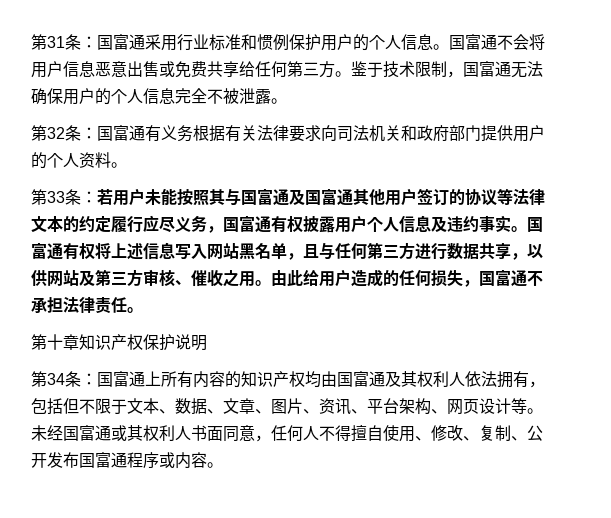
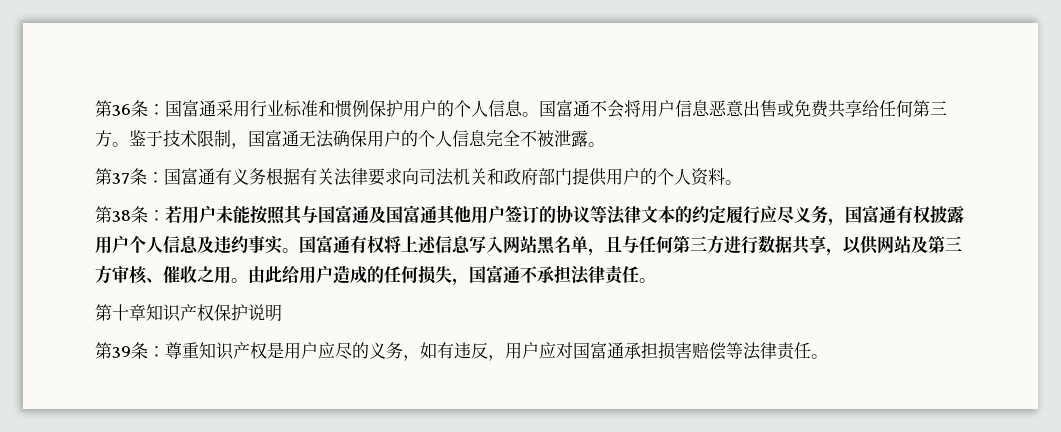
- 第31条：国富通采用行业标准和惯例保护用户的个人信息。
+ 第36条：国富通采用行业标准和惯例保护用户的个人信息。
- 第32条：国富通有义务根据有关法律要求向司法机关和政府部门提供用户的个人资料。
+ 第37条：国富通有义务根据有关法律要求向司法机关和政府部门提供用户的个人资料。
- 第33条：若用户未能按照其与国富通及国富通其他用户签订的协议等法律文本的约定履行应尽义务，国富通有权披露用户个人信息及违约事实。
+ 第38条：若用户未能按照其与国富通及国富通其他用户签订的协议等法律文本的约定履行应尽义务，国富通有权披露用户个人信息及违约事实。
- 第34条：国富通上所有内容的知识产权均由国富通及其权利人依法拥有，包括但不限于文本、数据、文章、图片、资讯、平台架构、网页设计等。未经国富通或其权利人书面同意，任何人不得擅自使用、修改、复制、公开发布国富通程序或内容。
+ 第39条：尊重知识产权是用户应尽的义务，如有违反，用户应对国富通承担损害赔偿等法律责任。

